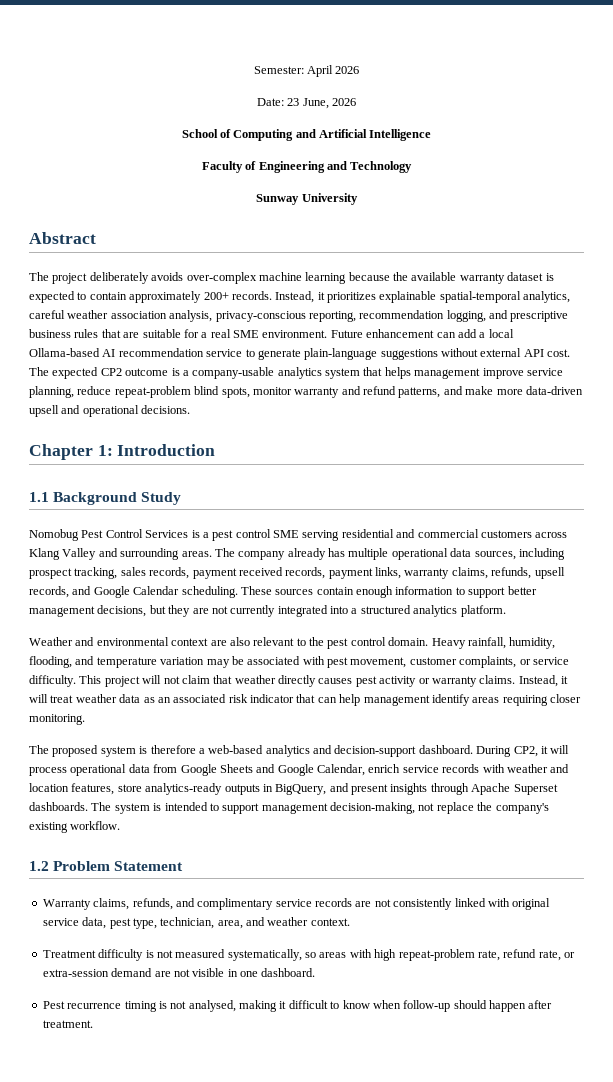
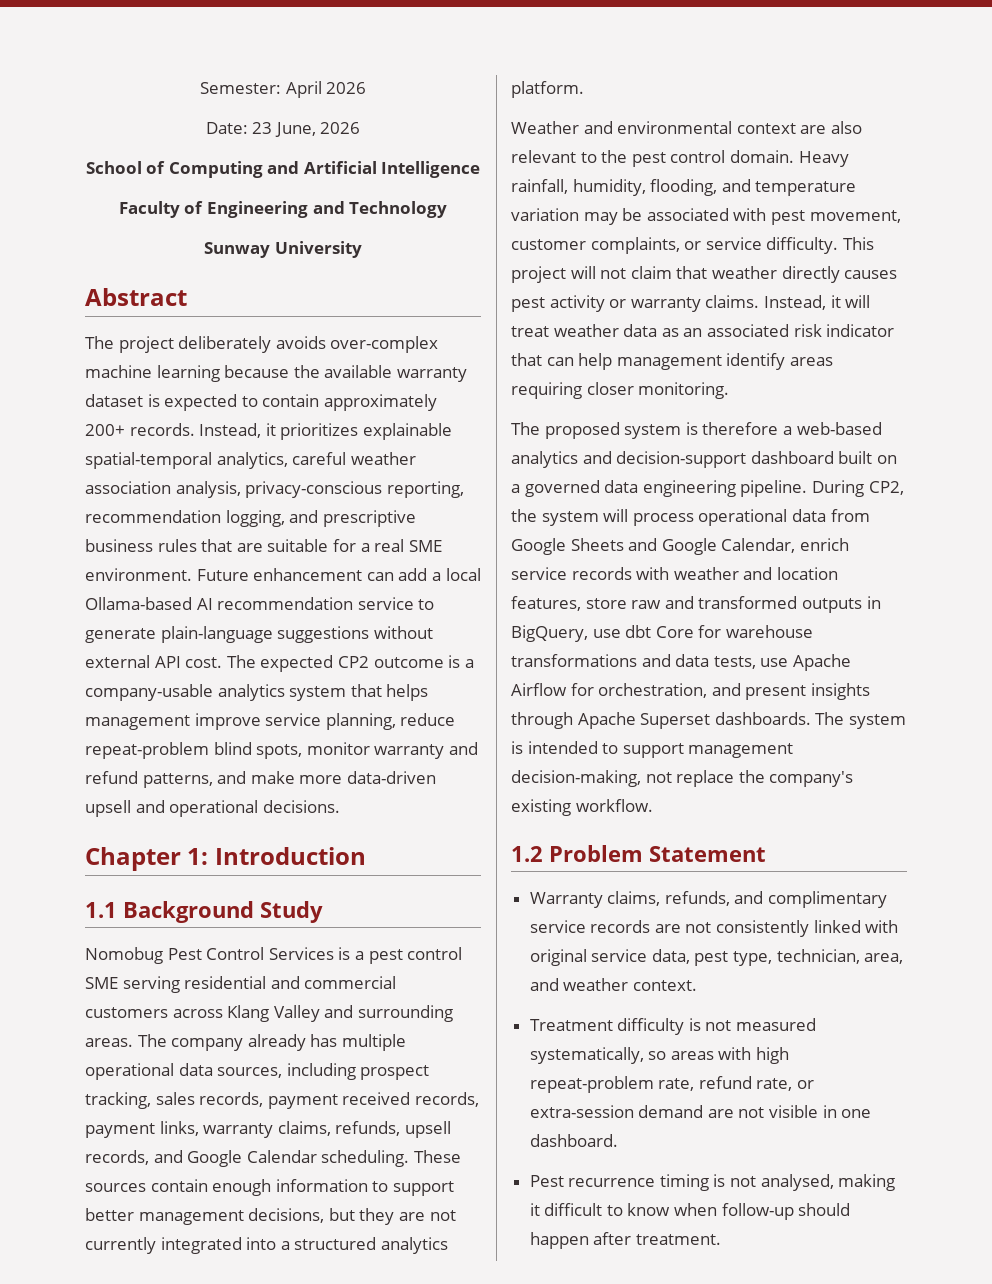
- The proposed system is therefore a web-based analytics and decision-support dashboard. During CP2, it will process operational data from Google Sheets and Google Calendar, enrich service records with weather and location features, store analytics-ready outputs in BigQuery, and present insights through Apache Superset dashboards.
+ The proposed system is therefore a web-based analytics and decision-support dashboard built on a governed data engineering pipeline. During CP2, the system will process operational data from Google Sheets and Google Calendar, enrich service records with weather and location features, store raw and transformed outputs in BigQuery, use dbt Core for warehouse transformations and data tests, use Apache Airflow for orchestration, and present insights through Apache Superset dashboards.

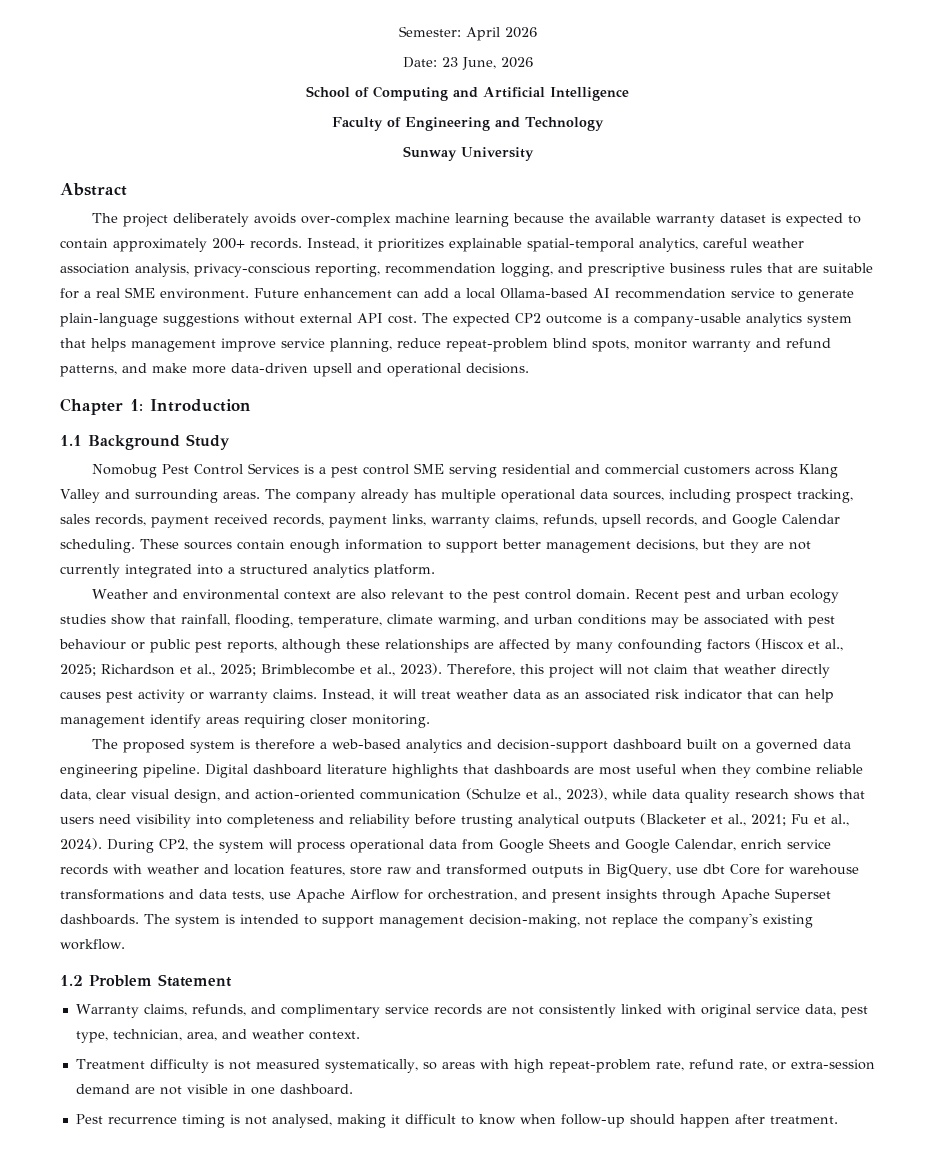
- Heavy rainfall, humidity, flooding, and temperature variation may be associated with pest movement, customer complaints, or service difficulty. This project will not claim that weather directly causes pest activity or warranty claims.
+ Recent pest and urban ecology studies show that rainfall, flooding, temperature, climate warming, and urban conditions may be associated with pest behaviour or public pest reports, although these relationships are affected by many confounding factors (Hiscox et al., 2025; Richardson et al., 2025; Brimblecombe et al., 2023). Therefore, this project will not claim that weather directly causes pest activity or warranty claims.
+ Digital dashboard literature highlights that dashboards are most useful when they combine reliable data, clear visual design, and action-oriented communication (Schulze et al., 2023), while data quality research shows that users need visibility into completeness and reliability before trusting analytical outputs (Blacketer et al., 2021; Fu et al., 2024).

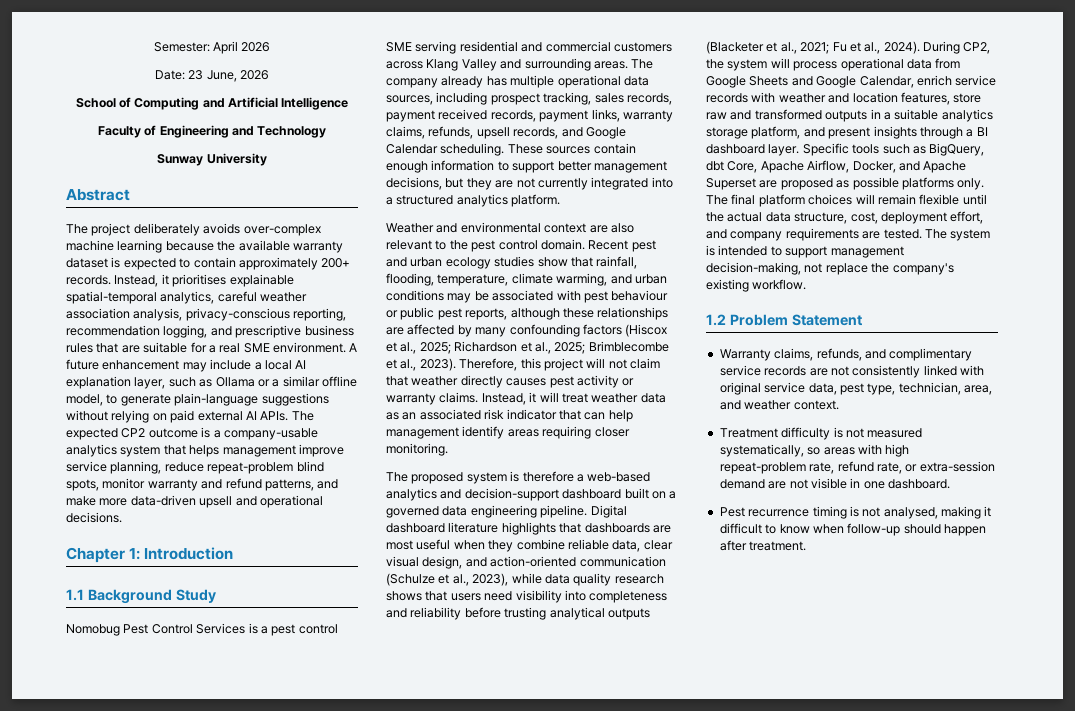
- Instead, it prioritizes explainable spatial-temporal analytics, careful weather association analysis, privacy-conscious reporting, recommendation logging, and prescriptive business rules that are suitable for a real SME environment.
+ Instead, it prioritises explainable spatial-temporal analytics, careful weather association analysis, privacy-conscious reporting, recommendation logging, and prescriptive business rules that are suitable for a real SME environment.
- Future enhancement can add a local Ollama-based AI recommendation service to generate plain-language suggestions without external API cost.
+ A future enhancement may include a local AI explanation layer, such as Ollama or a similar offline model, to generate plain-language suggestions without relying on paid external AI APIs.
- During CP2, the system will process operational data from Google Sheets and Google Calendar, enrich service records with weather and location features, store raw and transformed outputs in BigQuery, use dbt Core for warehouse transformations and data tests, use Apache Airflow for orchestration, and present insights through Apache Superset dashboards.
+ During CP2, the system will process operational data from Google Sheets and Google Calendar, enrich service records with weather and location features, store raw and transformed outputs in a suitable analytics storage platform, and present insights through a BI dashboard layer. Specific tools such as BigQuery, dbt Core, Apache Airflow, Docker, and Apache Superset are proposed as possible platforms only. The final platform choices will remain flexible until the actual data structure, cost, deployment effort, and company requirements are tested.

